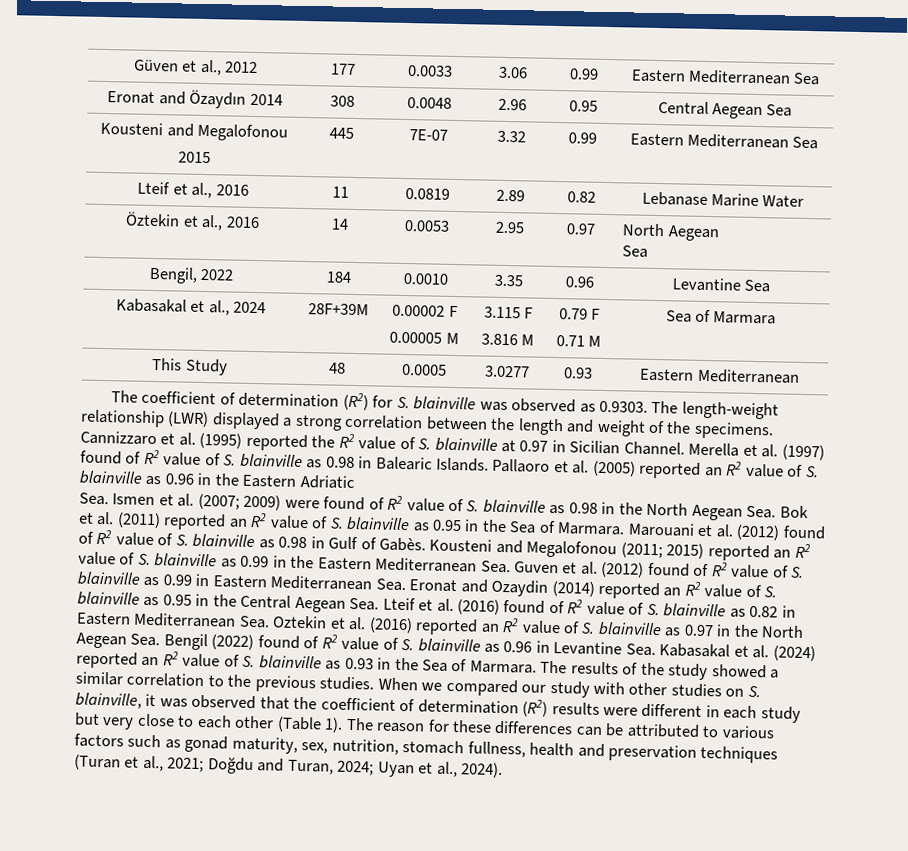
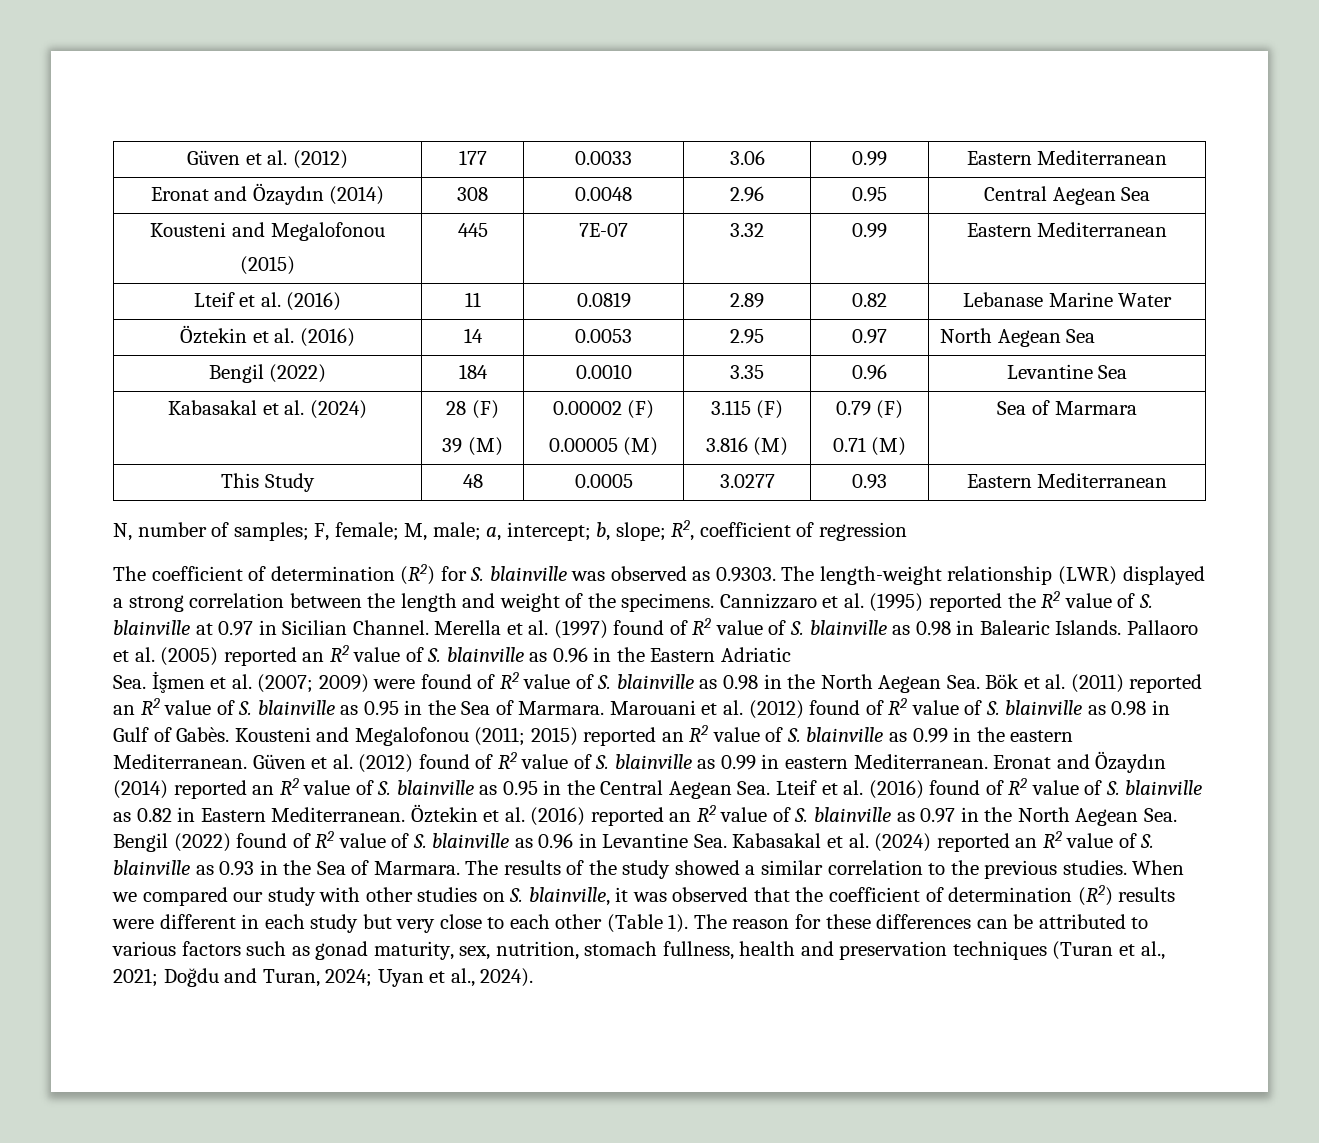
- Güven et al., 2012 | 177 | 0.0033 | 3.06 | 0.99 | Eastern Mediterranean Sea
- Eronat and Özaydın 2014 | 308 | 0.0048 | 2.96 | 0.95 | Central Aegean Sea
+ Güven et al. (2012) | 177 | 0.0033 | 3.06 | 0.99 | Eastern Mediterranean
+ Eronat and Özaydın (2014) | 308 | 0.0048 | 2.96 | 0.95 | Central Aegean Sea
  Kousteni and Megalofonou
- 2015 | 445 | 7E-07 | 3.32 | 0.99 | Eastern Mediterranean Sea
- Lteif et al., 2016 | 11 | 0.0819 | 2.89 | 0.82 | Lebanase Marine Water
+ (2015) | 445 | 7E-07 | 3.32 | 0.99 | Eastern Mediterranean
+ Lteif et al. (2016) | 11 | 0.0819 | 2.89 | 0.82 | Lebanase Marine Water
- Öztekin et al., 2016 | 14 | 0.0053 | 2.95 | 0.97 | North Aegean
- Sea
- Bengil, 2022 | 184 | 0.0010 | 3.35 | 0.96 | Levantine Sea
+ Öztekin et al. (2016) | 14 | 0.0053 | 2.95 | 0.97 | North Aegean Sea
+ Bengil (2022) | 184 | 0.0010 | 3.35 | 0.96 | Levantine Sea
- Kabasakal et al., 2024 | 28F+39M | 0.00002 F
- 0.00005 M | 3.115 F
- 3.816 M | 0.79 F
- 0.71 M | Sea of Marmara
+ Kabasakal et al. (2024) | 28 (F)
+ 39 (M) | 0.00002 (F)
+ 0.00005 (M) | 3.115 (F)
+ 3.816 (M) | 0.79 (F)
+ 0.71 (M) | Sea of Marmara
+ N, number of samples; F, female; M, male; a, intercept; b, slope; R2, coefficient of regression
- Sea. Ismen et al. (2007; 2009) were found of R2 value of S. blainville as 0.98 in the North Aegean Sea. Bok et al. (2011) reported an R2 value of S. blainville as 0.95 in the Sea of Marmara.
+ Sea. İşmen et al. (2007; 2009) were found of R2 value of S. blainville as 0.98 in the North Aegean Sea. Bök et al. (2011) reported an R2 value of S. blainville as 0.95 in the Sea of Marmara.
- 2015) reported an R2 value of S. blainville as 0.99 in the Eastern Mediterranean Sea. Guven et al. (2012) found of R2 value of S. blainville as 0.99 in Eastern Mediterranean Sea. Eronat and Ozaydin (2014) reported an R2 value of S. blainville as 0.95 in the Central Aegean Sea. Lteif et al. (2016) found of R2 value of S. blainville as 0.82 in Eastern Mediterranean Sea. Oztekin et al. (2016) reported an R2 value of S. blainville as 0.97 in the North Aegean Sea. Bengil (2022) found of R2 value of S. blainville as 0.96 in Levantine Sea. Kabasakal et al. (2024) reported an R2 value of S. blainville as 0.93 in the Sea of Marmara.
+ 2015) reported an R2 value of S. blainville as 0.99 in the eastern Mediterranean. Güven et al. (2012) found of R2 value of S. blainville as 0.99 in eastern Mediterranean. Eronat and Özaydın (2014) reported an R2 value of S. blainville as 0.95 in the Central Aegean Sea. Lteif et al. (2016) found of R2 value of S. blainville as 0.82 in Eastern Mediterranean. Öztekin et al. (2016) reported an R2 value of S. blainville as 0.97 in the North Aegean Sea. Bengil (2022) found of R2 value of S. blainville as 0.96 in Levantine Sea. Kabasakal et al. (2024) reported an R2 value of S. blainville as 0.93 in the Sea of Marmara.

